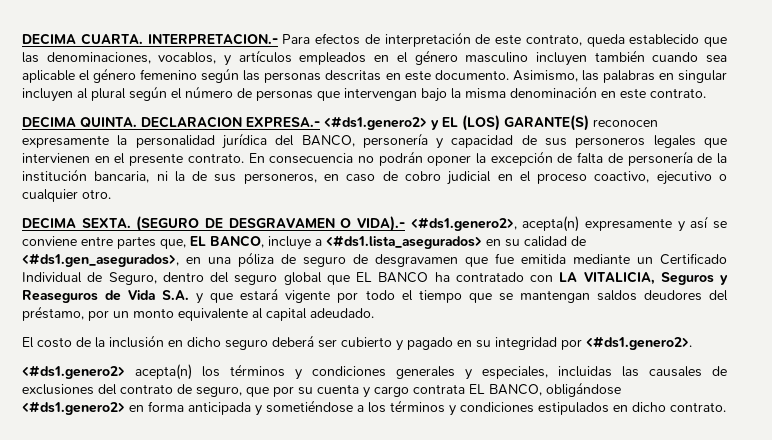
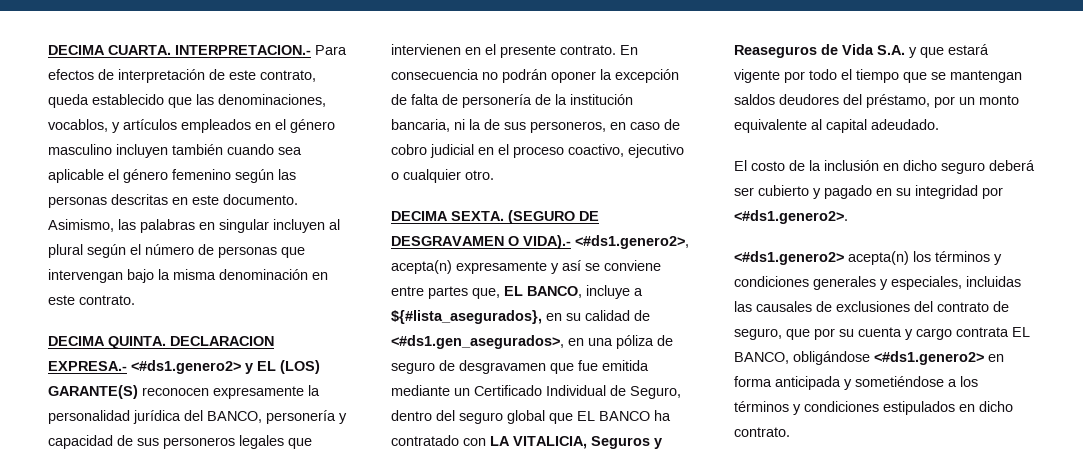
- (SEGURO DE DESGRAVAMEN O VIDA).- <#ds1.genero2>, acepta(n) expresamente y así se conviene entre partes que, EL BANCO, incluye a <#ds1.lista_asegurados> en su calidad de <#ds1.gen_asegurados>, en una póliza de seguro de desgravamen que fue emitida mediante un Certificado Individual de Seguro, dentro del seguro global que EL BANCO ha contratado con LA VITALICIA, Seguros y Reaseguros de Vida S.A. y que estará vigente por todo el tiempo que se mantengan saldos deudores del préstamo, por un monto equivalente al capital adeudado.
+ (SEGURO DE DESGRAVAMEN O VIDA).- <#ds1.genero2>, acepta(n) expresamente y así se conviene entre partes que, EL BANCO, incluye a ${#lista_asegurados}, en su calidad de <#ds1.gen_asegurados>, en una póliza de seguro de desgravamen que fue emitida mediante un Certificado Individual de Seguro, dentro del seguro global que EL BANCO ha contratado con LA VITALICIA, Seguros y Reaseguros de Vida S.A. y que estará vigente por todo el tiempo que se mantengan saldos deudores del préstamo, por un monto equivalente al capital adeudado.

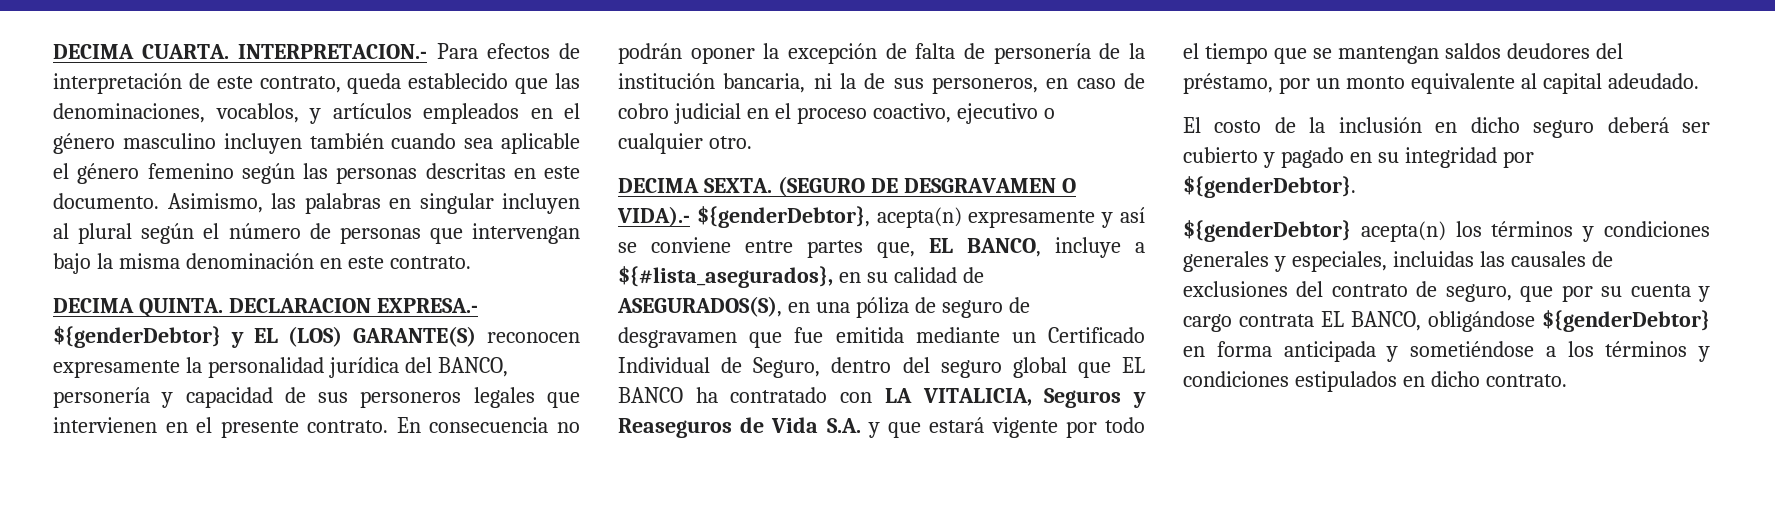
- DECLARACION EXPRESA.- <#ds1.genero2> y EL (LOS) GARANTE(S) reconocen expresamente la personalidad jurídica del BANCO, personería y capacidad de sus personeros legales que intervienen en el presente contrato.
+ DECLARACION EXPRESA.- ${genderDebtor} y EL (LOS) GARANTE(S) reconocen expresamente la personalidad jurídica del BANCO, personería y capacidad de sus personeros legales que intervienen en el presente contrato.
- (SEGURO DE DESGRAVAMEN O VIDA).- <#ds1.genero2>, acepta(n) expresamente y así se conviene entre partes que, EL BANCO, incluye a ${#lista_asegurados}, en su calidad de <#ds1.gen_asegurados>, en una póliza de seguro de desgravamen que fue emitida mediante un Certificado Individual de Seguro, dentro del seguro global que EL BANCO ha contratado con LA VITALICIA, Seguros y Reaseguros de Vida S.A. y que estará vigente por todo el tiempo que se mantengan saldos deudores del préstamo, por un monto equivalente al capital adeudado.
+ (SEGURO DE DESGRAVAMEN O VIDA).- ${genderDebtor}, acepta(n) expresamente y así se conviene entre partes que, EL BANCO, incluye a ${#lista_asegurados}, en su calidad de ASEGURADOS(S), en una póliza de seguro de desgravamen que fue emitida mediante un Certificado Individual de Seguro, dentro del seguro global que EL BANCO ha contratado con LA VITALICIA, Seguros y Reaseguros de Vida S.A. y que estará vigente por todo el tiempo que se mantengan saldos deudores del préstamo, por un monto equivalente al capital adeudado.
- El costo de la inclusión en dicho seguro deberá ser cubierto y pagado en su integridad por <#ds1.genero2>.
- <#ds1.genero2> acepta(n) los términos y condiciones generales y especiales, incluidas las causales de exclusiones del contrato de seguro, que por su cuenta y cargo contrata EL BANCO, obligándose <#ds1.genero2> en forma anticipada y sometiéndose a los términos y condiciones estipulados en dicho contrato.
+ El costo de la inclusión en dicho seguro deberá ser cubierto y pagado en su integridad por ${genderDebtor}.
+ ${genderDebtor} acepta(n) los términos y condiciones generales y especiales, incluidas las causales de exclusiones del contrato de seguro, que por su cuenta y cargo contrata EL BANCO, obligándose ${genderDebtor} en forma anticipada y sometiéndose a los términos y condiciones estipulados en dicho contrato.

